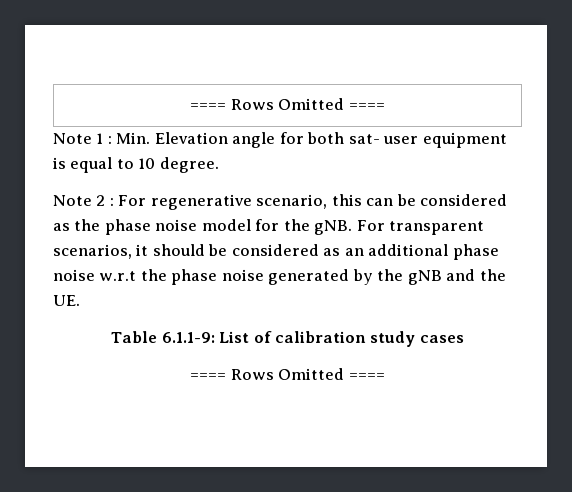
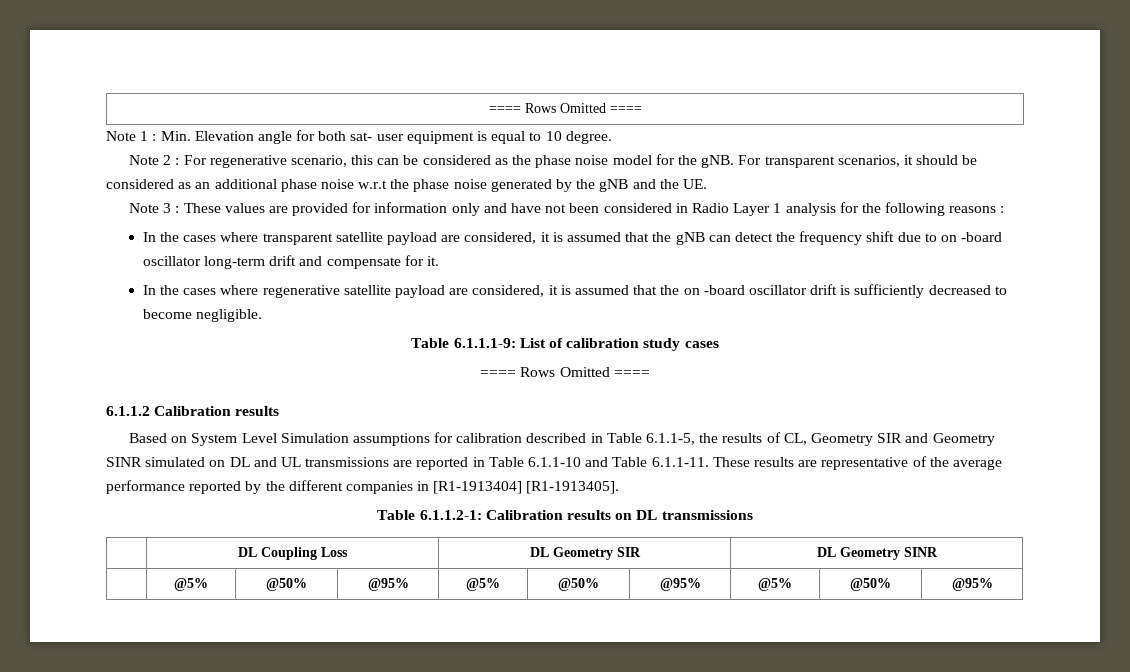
- Table 6.1.1-9: List of calibration study cases
+ Note 3 : These values are provided for information only and have not been considered in Radio Layer 1 analysis for the following reasons :
+ In the cases where transparent satellite payload are considered, it is assumed that the gNB can detect the frequency shift due to on -board oscillator long-term drift and compensate for it.
+ In the cases where regenerative satellite payload are considered, it is assumed that the on -board oscillator drift is sufficiently decreased to become negligible.
+ Table 6.1.1.1-9: List of calibration study cases
+ 6.1.1.2 Calibration results
+ Based on System Level Simulation assumptions for calibration described in Table 6.1.1-5, the results of CL, Geometry SIR and Geometry SINR simulated on DL and UL transmissions are reported in Table 6.1.1-10 and Table 6.1.1-11. These results are representative of the average performance reported by the different companies in [R1-1913404] [R1-1913405].
+ Table 6.1.1.2-1: Calibration results on DL transmissions
+ | DL Coupling Loss | DL Geometry SIR | DL Geometry SINR
+ | @5% | @50% | @95% | @5% | @50% | @95% | @5% | @50% | @95%

